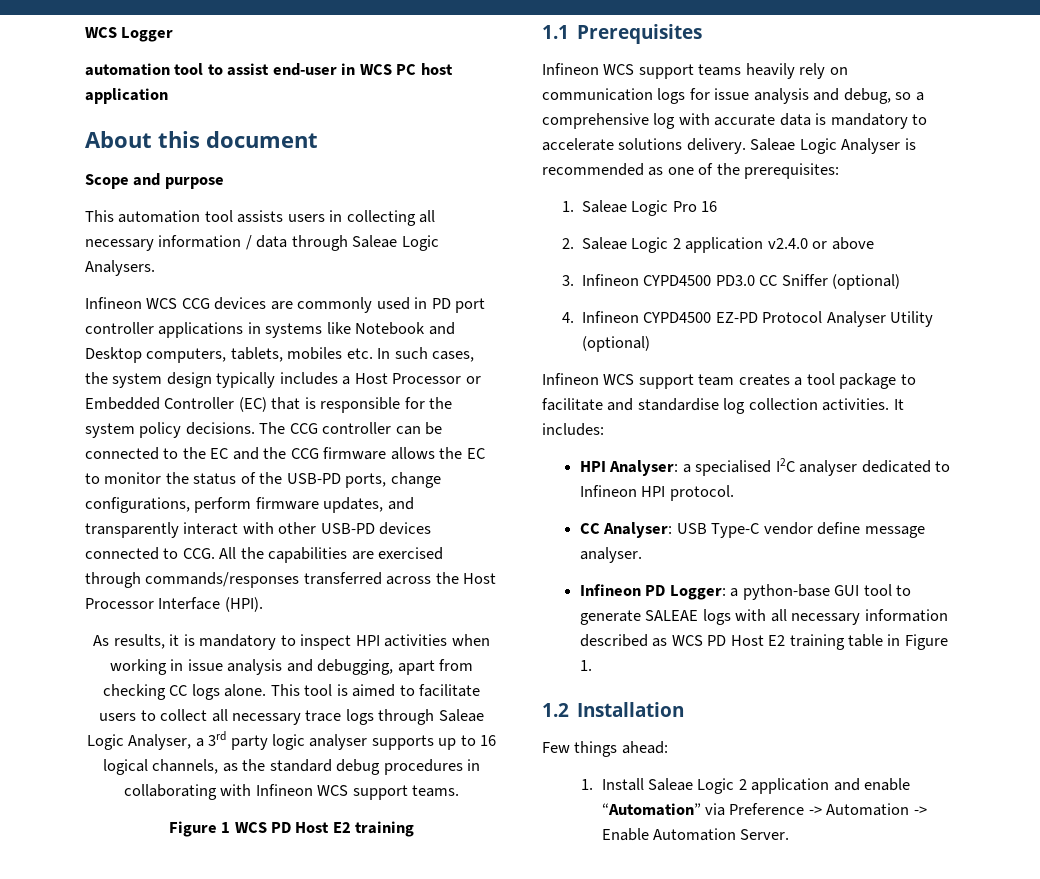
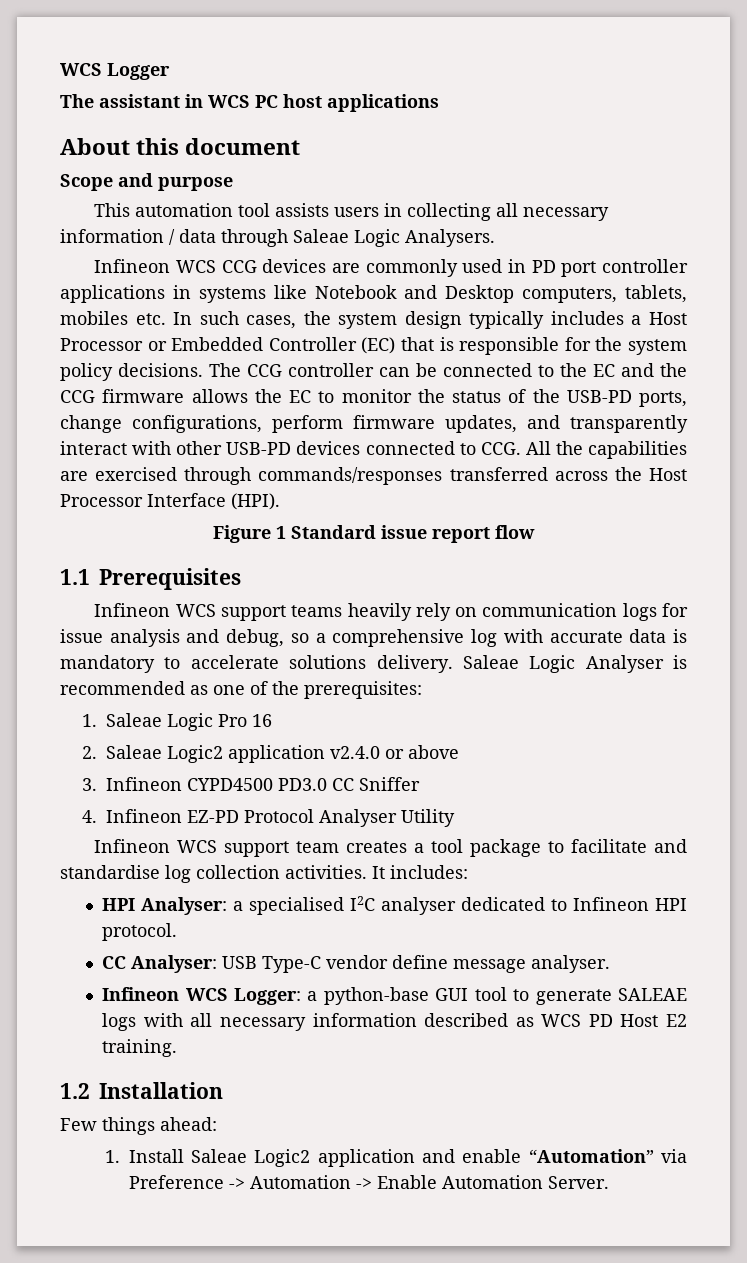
- automation tool to assist end-user in WCS PC host application
+ The assistant in WCS PC host applications
- As results, it is mandatory to inspect HPI activities when working in issue analysis and debugging, apart from checking CC logs alone. This tool is aimed to facilitate users to collect all necessary trace logs through Saleae Logic Analyser, a 3rd party logic analyser supports up to 16 logical channels, as the standard debug procedures in collaborating with Infineon WCS support teams.
- Figure 1 WCS PD Host E2 training
+ Figure 1 Standard issue report flow
- 2. Saleae Logic 2 application v2.4.0 or above
+ 2. Saleae Logic2 application v2.4.0 or above
- 3. Infineon CYPD4500 PD3.0 CC Sniffer (optional)
+ 3. Infineon CYPD4500 PD3.0 CC Sniffer
- 4. Infineon CYPD4500 EZ-PD Protocol Analyser Utility (optional)
+ 4. Infineon EZ-PD Protocol Analyser Utility
- Infineon PD Logger: a python-base GUI tool to generate SALEAE logs with all necessary information described as WCS PD Host E2 training table in Figure 1.
+ Infineon WCS Logger: a python-base GUI tool to generate SALEAE logs with all necessary information described as WCS PD Host E2 training.
- 1. Install Saleae Logic 2 application and enable “Automation” via Preference -> Automation -> Enable Automation Server.
+ 1. Install Saleae Logic2 application and enable “Automation” via Preference -> Automation -> Enable Automation Server.

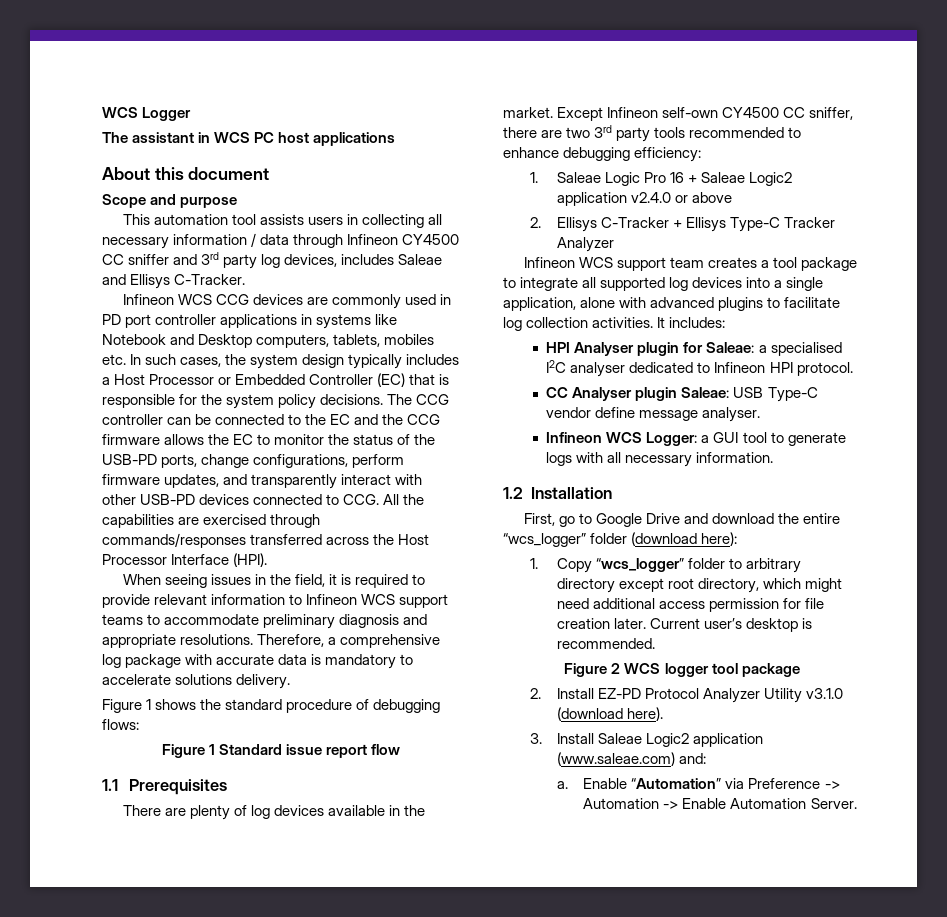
- This automation tool assists users in collecting all necessary information / data through Saleae Logic Analysers.
+ This automation tool assists users in collecting all necessary information / data through Infineon CY4500 CC sniffer and 3rd party log devices, includes Saleae and Ellisys C-Tracker.
+ When seeing issues in the field, it is required to provide relevant information to Infineon WCS support teams to accommodate preliminary diagnosis and appropriate resolutions. Therefore, a comprehensive log package with accurate data is mandatory to accelerate solutions delivery.
+ Figure 1 shows the standard procedure of debugging flows:
- Infineon WCS support teams heavily rely on communication logs for issue analysis and debug, so a comprehensive log with accurate data is mandatory to accelerate solutions delivery. Saleae Logic Analyser is recommended as one of the prerequisites:
+ There are plenty of log devices available in the market. Except Infineon self-own CY4500 CC sniffer, there are two 3rd party tools recommended to enhance debugging efficiency:
- 1. Saleae Logic Pro 16
- 2. Saleae Logic2 application v2.4.0 or above
+ 1. Saleae Logic Pro 16 + Saleae Logic2 application v2.4.0 or above
- 3. Infineon CYPD4500 PD3.0 CC Sniffer
- 4. Infineon EZ-PD Protocol Analyser Utility
+ 2. Ellisys C-Tracker + Ellisys Type-C Tracker Analyzer
- Infineon WCS support team creates a tool package to facilitate and standardise log collection activities.
+ Infineon WCS support team creates a tool package to integrate all supported log devices into a single application, alone with advanced plugins to facilitate log collection activities.
- HPI Analyser: a specialised I2C analyser dedicated to Infineon HPI protocol.
+ HPI Analyser plugin for Saleae: a specialised I2C analyser dedicated to Infineon HPI protocol.
- CC Analyser: USB Type-C vendor define message analyser.
+ CC Analyser plugin Saleae: USB Type-C vendor define message analyser.
- Infineon WCS Logger: a python-base GUI tool to generate SALEAE logs with all necessary information described as WCS PD Host E2 training.
+ Infineon WCS Logger: a GUI tool to generate logs with all necessary information.
  1.2 Installation
- Few things ahead:
- 1. Install Saleae Logic2 application and enable “Automation” via Preference -> Automation -> Enable Automation Server.
+ First, go to Google Drive and download the entire “wcs_logger” folder (download here):
+ 1. Copy “wcs_logger” folder to arbitrary directory except root directory, which might need additional access permission for file creation later. Current user’s desktop is recommended.
+ Figure 2 WCS logger tool package
+ 2. Install EZ-PD Protocol Analyzer Utility v3.1.0 (download here).
+ 3. Install Saleae Logic2 application (www.saleae.com) and:
+ a. Enable “Automation” via Preference -> Automation -> Enable Automation Server.

